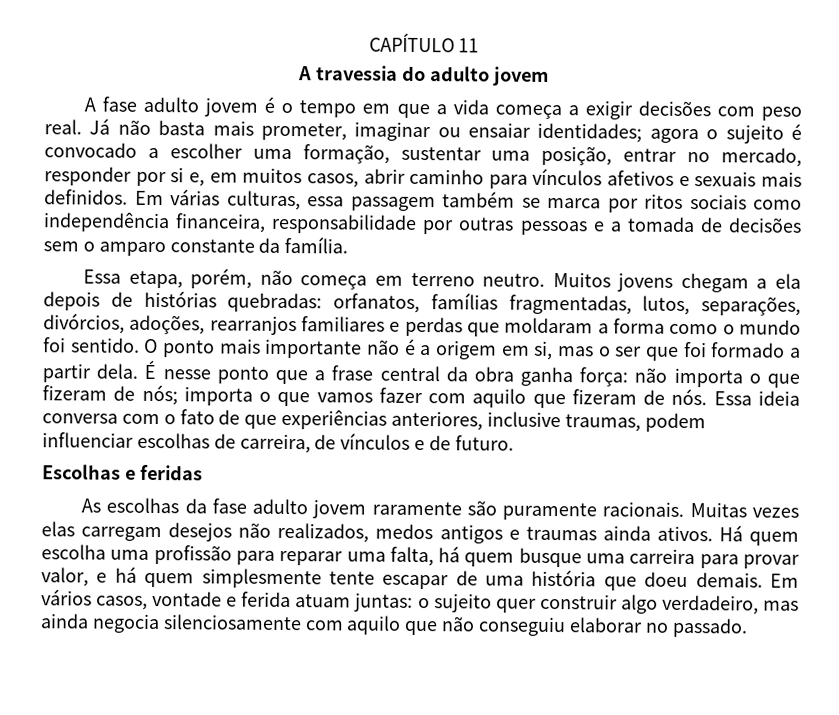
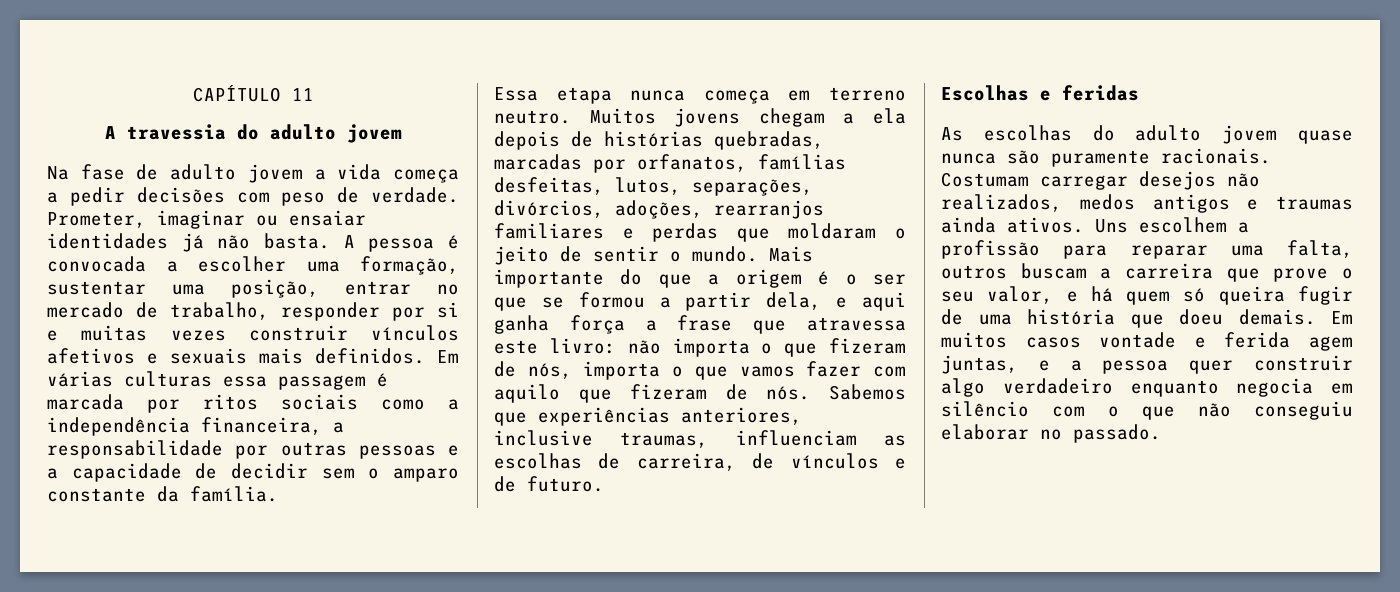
- A fase adulto jovem é o tempo em que a vida começa a exigir decisões com peso real. Já não basta mais prometer, imaginar ou ensaiar identidades; agora o sujeito é convocado a escolher uma formação, sustentar uma posição, entrar no mercado, responder por si e, em muitos casos, abrir caminho para vínculos afetivos e sexuais mais definidos.
+ Na fase de adulto jovem a vida começa a pedir decisões com peso de verdade. Prometer, imaginar ou ensaiar identidades já não basta. A pessoa é convocada a escolher uma formação, sustentar uma posição, entrar no mercado de trabalho, responder por si e muitas vezes construir vínculos afetivos e sexuais mais definidos.
- Em várias culturas, essa passagem também se marca por ritos sociais como independência financeira, responsabilidade por outras pessoas e a tomada de decisões sem o amparo constante da família.
+ Em várias culturas essa passagem é marcada por ritos sociais como a independência financeira, a responsabilidade por outras pessoas e a capacidade de decidir sem o amparo constante da família.
- Essa etapa, porém, não começa em terreno neutro.
+ Essa etapa nunca começa em terreno neutro.
- Muitos jovens chegam a ela depois de histórias quebradas: orfanatos, famílias fragmentadas, lutos, separações, divórcios, adoções, rearranjos familiares e perdas que moldaram a forma como o mundo foi sentido. O ponto mais importante não é a origem em si, mas o ser que foi formado a partir dela. É nesse ponto que a frase central da obra ganha força: não importa o que fizeram de nós; importa o que vamos fazer com aquilo que fizeram de nós.
+ Muitos jovens chegam a ela depois de histórias quebradas, marcadas por orfanatos, famílias desfeitas, lutos, separações, divórcios, adoções, rearranjos familiares e perdas que moldaram o jeito de sentir o mundo. Mais importante do que a origem é o ser que se formou a partir dela, e aqui ganha força a frase que atravessa este livro: não importa o que fizeram de nós, importa o que vamos fazer com aquilo que fizeram de nós.
- Essa ideia conversa com o fato de que experiências anteriores, inclusive traumas, podem influenciar escolhas de carreira, de vínculos e de futuro.
+ Sabemos que experiências anteriores, inclusive traumas, influenciam as escolhas de carreira, de vínculos e de futuro.
- As escolhas da fase adulto jovem raramente são puramente racionais. Muitas vezes elas carregam desejos não realizados, medos antigos e traumas ainda ativos.
+ As escolhas do adulto jovem quase nunca são puramente racionais. Costumam carregar desejos não realizados, medos antigos e traumas ainda ativos.
- Há quem escolha uma profissão para reparar uma falta, há quem busque uma carreira para provar valor, e há quem simplesmente tente escapar de uma história que doeu demais.
+ Uns escolhem a profissão para reparar uma falta, outros buscam a carreira que prove o seu valor, e há quem só queira fugir de uma história que doeu demais.
- Em vários casos, vontade e ferida atuam juntas: o sujeito quer construir algo verdadeiro, mas ainda negocia silenciosamente com aquilo que não conseguiu elaborar no passado.
+ Em muitos casos vontade e ferida agem juntas, e a pessoa quer construir algo verdadeiro enquanto negocia em silêncio com o que não conseguiu elaborar no passado.

